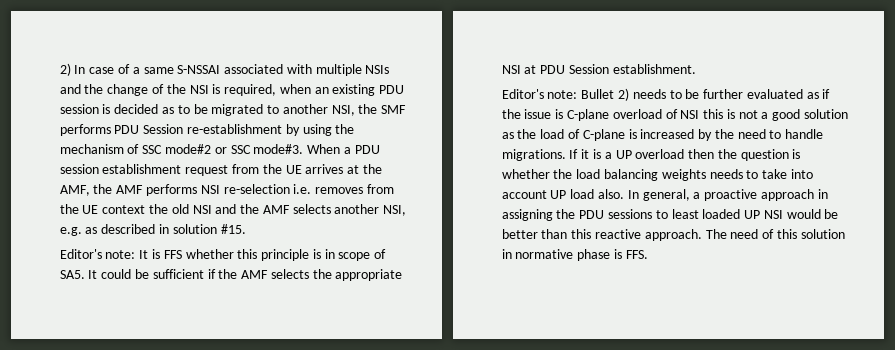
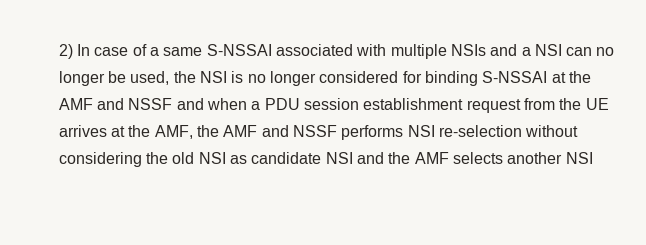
- 2) In case of a same S-NSSAI associated with multiple NSIs and the change of the NSI is required, when an existing PDU session is decided as to be migrated to another NSI, the SMF performs PDU Session re-establishment by using the mechanism of SSC mode#2 or SSC mode#3. When a PDU session establishment request from the UE arrives at the AMF, the AMF performs NSI re-selection i.e. removes from the UE context the old NSI and the AMF selects another NSI, e.g. as described in solution #15.
- Editor's note: It is FFS whether this principle is in scope of SA5. It could be sufficient if the AMF selects the appropriate NSI at PDU Session establishment.
- Editor's note: Bullet 2) needs to be further evaluated as if the issue is C-plane overload of NSI this is not a good solution as the load of C-plane is increased by the need to handle migrations. If it is a UP overload then the question is whether the load balancing weights needs to take into account UP load also. In general, a proactive approach in assigning the PDU sessions to least loaded UP NSI would be better than this reactive approach. The need of this solution in normative phase is FFS.
+ 2) In case of a same S-NSSAI associated with multiple NSIs and a NSI can no longer be used, the NSI is no longer considered for binding S-NSSAI at the AMF and NSSF and when a PDU session establishment request from the UE arrives at the AMF, the AMF and NSSF performs NSI re-selection without considering the old NSI as candidate NSI and the AMF selects another NSI

